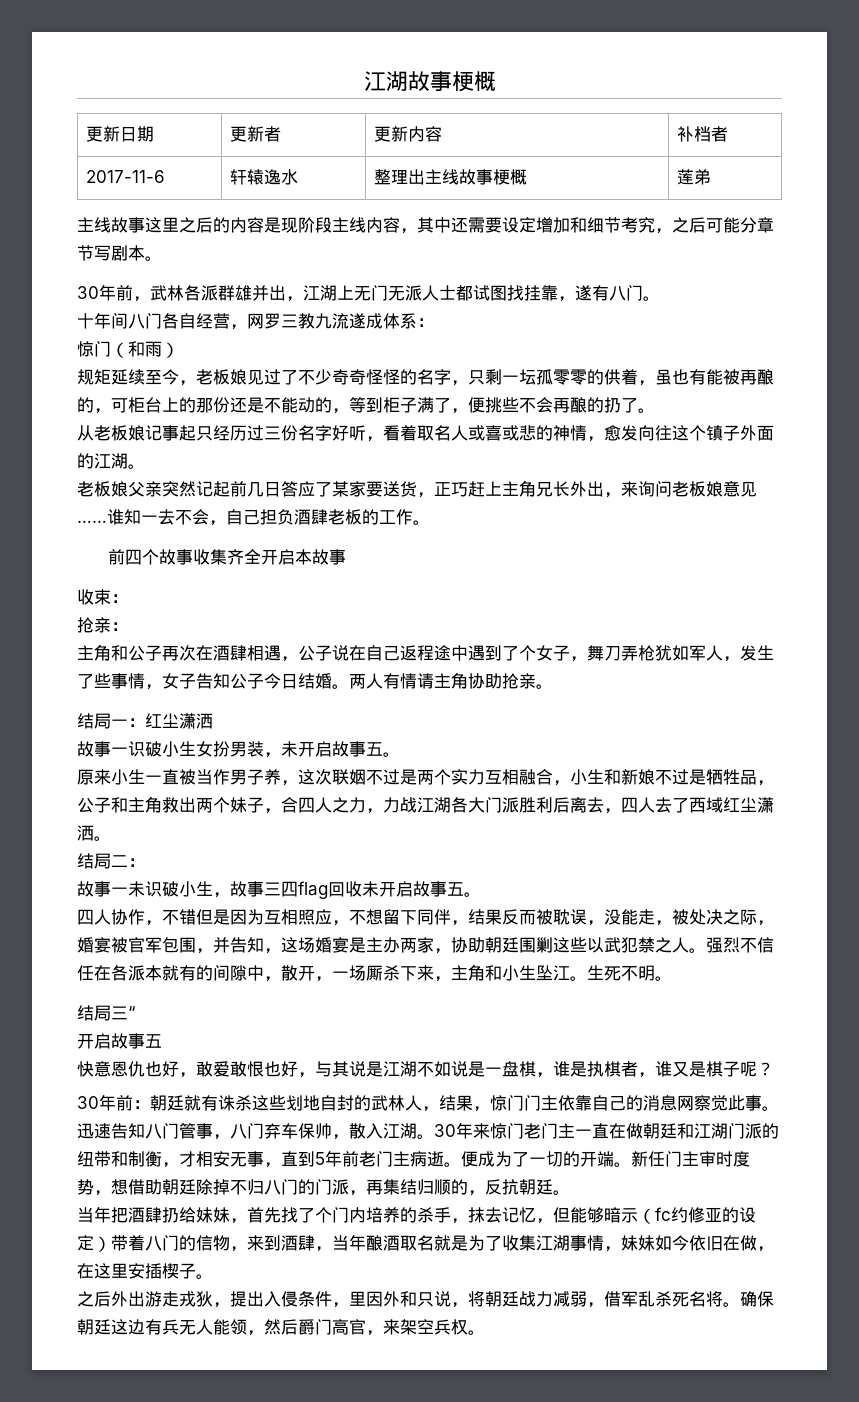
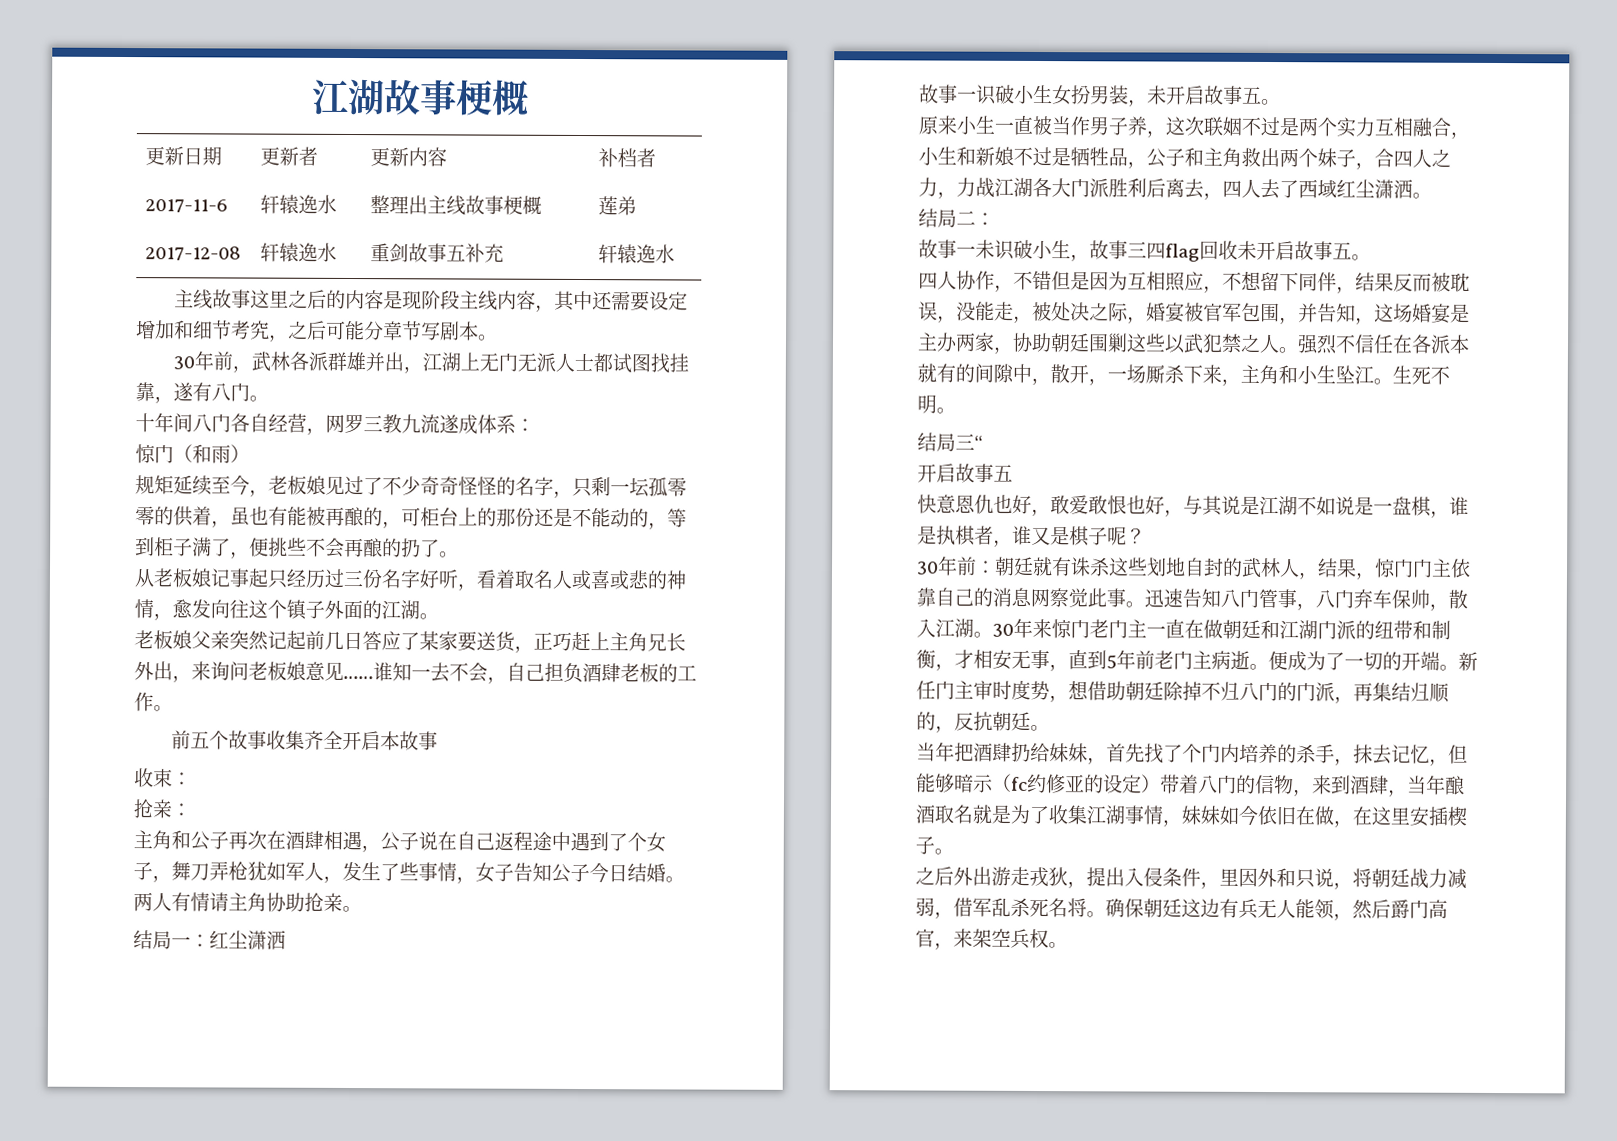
+ 2017-12-08 | 轩辕逸水 | 重剑故事五补充 | 轩辕逸水
- 前四个故事收集齐全开启本故事
+ 前五个故事收集齐全开启本故事

